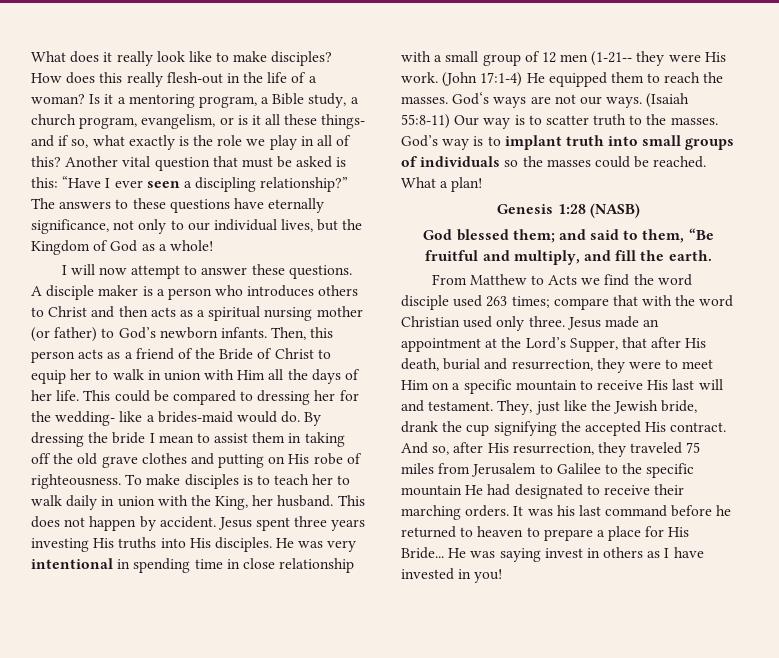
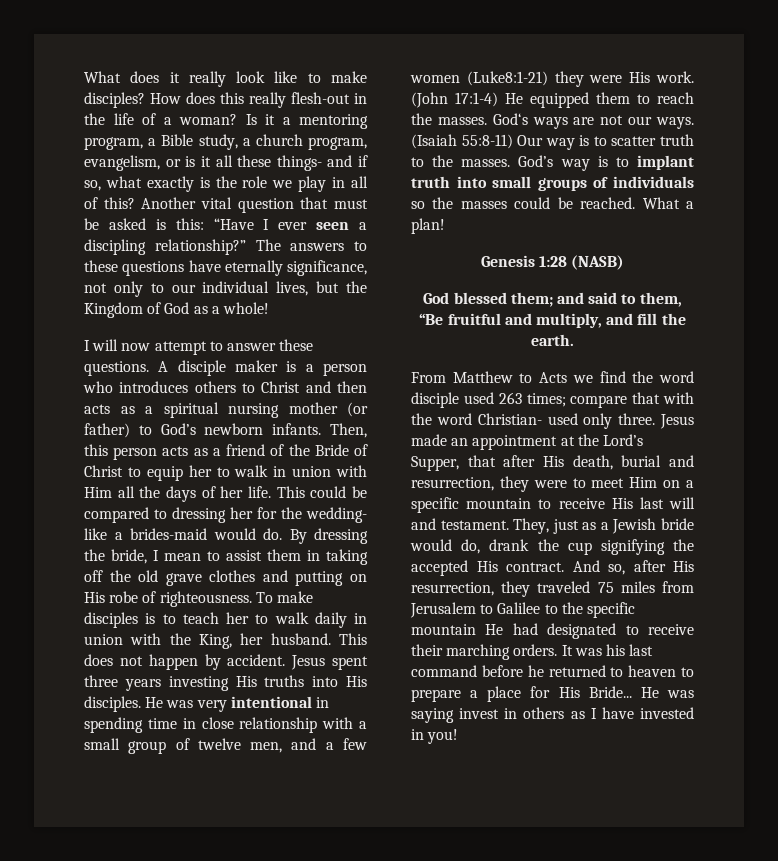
- By dressing the bride I mean to assist them in taking off the old grave clothes and putting on His robe of righteousness.
+ By dressing the bride, I mean to assist them in taking off the old grave clothes and putting on His robe of righteousness.
- He was very intentional in spending time in close relationship with a small group of 12 men (1-21-- they were His work.
+ He was very intentional in spending time in close relationship with a small group of twelve men, and a few women (Luke8:1-21) they were His work.
- From Matthew to Acts we find the word disciple used 263 times; compare that with the word Christian used only three.
+ From Matthew to Acts we find the word disciple used 263 times; compare that with the word Christian- used only three.
- They, just like the Jewish bride, drank the cup signifying the accepted His contract.
+ They, just as a Jewish bride would do, drank the cup signifying the accepted His contract.

